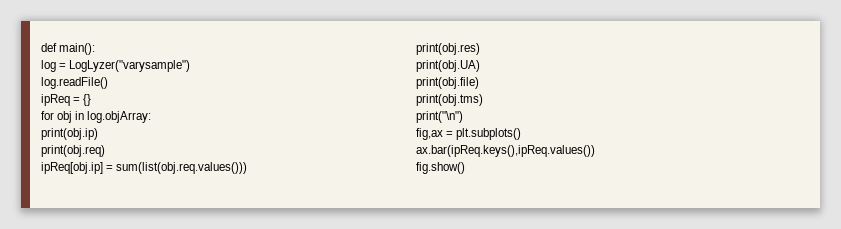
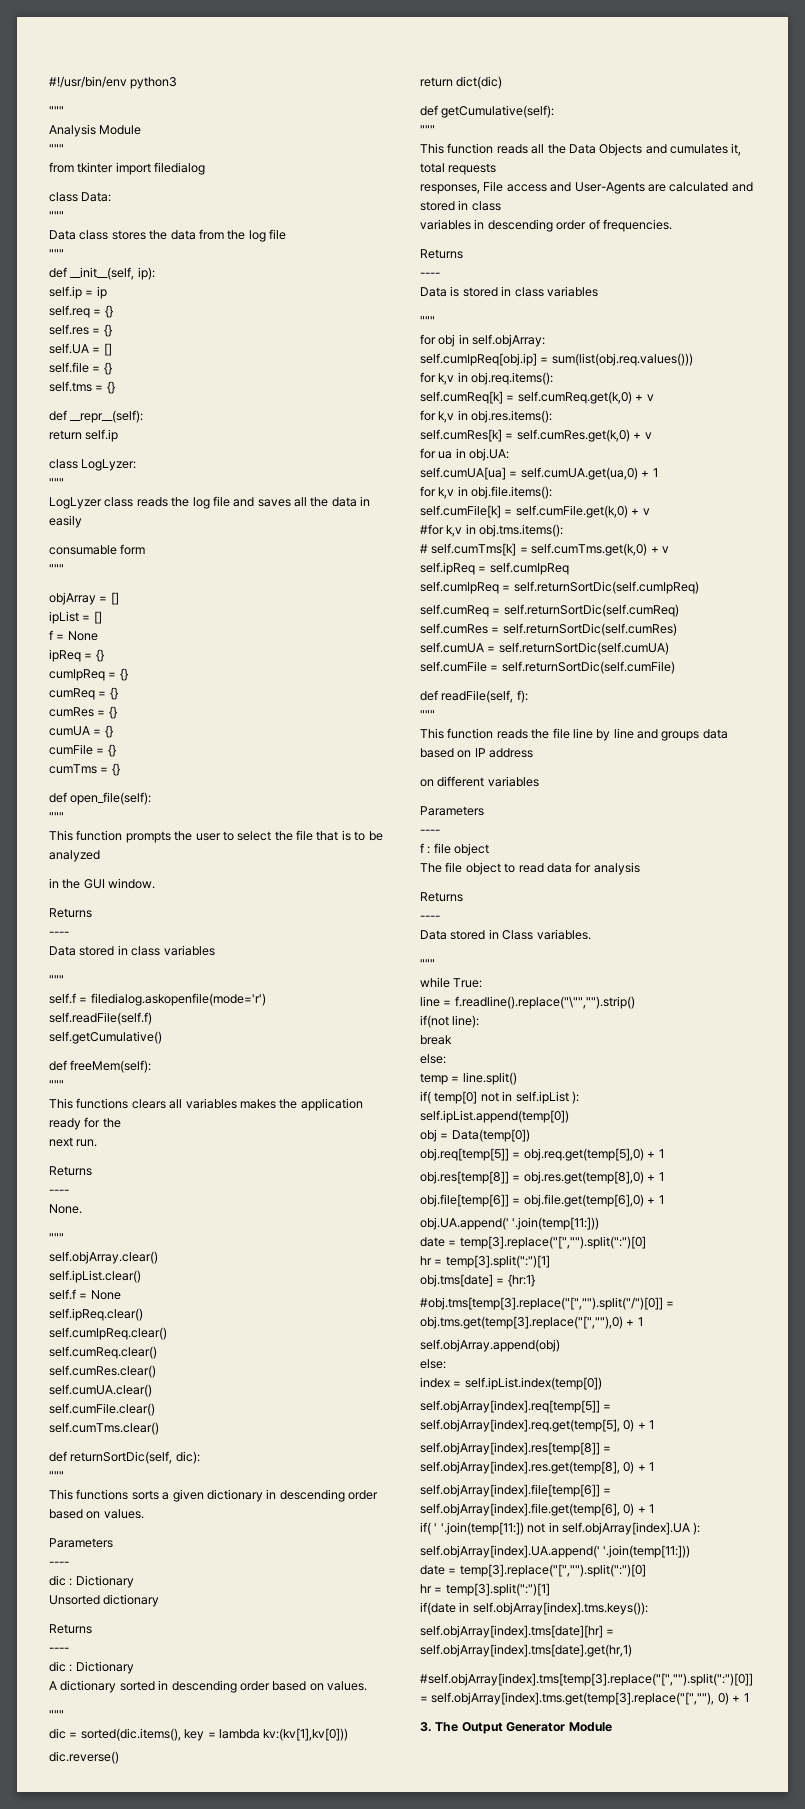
- def main():
- log = LogLyzer("varysample")
- log.readFile()
+ #!/usr/bin/env python3
+ """
+ Analysis Module
+ """
+ from tkinter import filedialog
+ class Data:
+ """
+ Data class stores the data from the log file
+ """
+ def __init__(self, ip):
+ self.ip = ip
+ self.req = {}
+ self.res = {}
+ self.UA = []
+ self.file = {}
+ self.tms = {}
+ def __repr__(self):
+ return self.ip
+ class LogLyzer:
+ """
+ LogLyzer class reads the log file and saves all the data in easily
+ consumable form
+ """
+ objArray = []
+ ipList = []
+ f = None
  ipReq = {}
- for obj in log.objArray:
- print(obj.ip)
- print(obj.req)
- ipReq[obj.ip] = sum(list(obj.req.values()))
- print(obj.res)
- print(obj.UA)
- print(obj.file)
- print(obj.tms)
- print("\n")
- fig,ax = plt.subplots()
- ax.bar(ipReq.keys(),ipReq.values())
- fig.show()
+ cumIpReq = {}
+ cumReq = {}
+ cumRes = {}
+ cumUA = {}
+ cumFile = {}
+ cumTms = {}
+ def open_file(self):
+ """
+ This function prompts the user to select the file that is to be analyzed
+ in the GUI window.
+ Returns
+ ----
+ Data stored in class variables
+ """
+ self.f = filedialog.askopenfile(mode='r')
+ self.readFile(self.f)
+ self.getCumulative()
+ def freeMem(self):
+ """
+ This functions clears all variables makes the application ready for the
+ next run.
+ Returns
+ ----
+ None.
+ """
+ self.objArray.clear()
+ self.ipList.clear()
+ self.f = None
+ self.ipReq.clear()
+ self.cumIpReq.clear()
+ self.cumReq.clear()
+ self.cumRes.clear()
+ self.cumUA.clear()
+ self.cumFile.clear()
+ self.cumTms.clear()
+ def returnSortDic(self, dic):
+ """
+ This functions sorts a given dictionary in descending order based on values.
+ Parameters
+ ----
+ dic : Dictionary
+ Unsorted dictionary
+ Returns
+ ----
+ dic : Dictionary
+ A dictionary sorted in descending order based on values.
+ """
+ dic = sorted(dic.items(), key = lambda kv:(kv[1],kv[0]))
+ dic.reverse()
+ return dict(dic)
+ def getCumulative(self):
+ """
+ This function reads all the Data Objects and cumulates it, total requests
+ responses, File access and User-Agents are calculated and stored in class
+ variables in descending order of frequencies.
+ Returns
+ ----
+ Data is stored in class variables
+ """
+ for obj in self.objArray:
+ self.cumIpReq[obj.ip] = sum(list(obj.req.values()))
+ for k,v in obj.req.items():
+ self.cumReq[k] = self.cumReq.get(k,0) + v
+ for k,v in obj.res.items():
+ self.cumRes[k] = self.cumRes.get(k,0) + v
+ for ua in obj.UA:
+ self.cumUA[ua] = self.cumUA.get(ua,0) + 1
+ for k,v in obj.file.items():
+ self.cumFile[k] = self.cumFile.get(k,0) + v
+ #for k,v in obj.tms.items():
+ # self.cumTms[k] = self.cumTms.get(k,0) + v
+ self.ipReq = self.cumIpReq
+ self.cumIpReq = self.returnSortDic(self.cumIpReq)
+ self.cumReq = self.returnSortDic(self.cumReq)
+ self.cumRes = self.returnSortDic(self.cumRes)
+ self.cumUA = self.returnSortDic(self.cumUA)
+ self.cumFile = self.returnSortDic(self.cumFile)
+ def readFile(self, f):
+ """
+ This function reads the file line by line and groups data based on IP address
+ on different variables
+ Parameters
+ ----
+ f : file object
+ The file object to read data for analysis
+ Returns
+ ----
+ Data stored in Class variables.
+ """
+ while True:
+ line = f.readline().replace("\"","").strip()
+ if(not line):
+ break
+ else:
+ temp = line.split()
+ if( temp[0] not in self.ipList ):
+ self.ipList.append(temp[0])
+ obj = Data(temp[0])
+ obj.req[temp[5]] = obj.req.get(temp[5],0) + 1
+ obj.res[temp[8]] = obj.res.get(temp[8],0) + 1
+ obj.file[temp[6]] = obj.file.get(temp[6],0) + 1
+ obj.UA.append(' '.join(temp[11:]))
+ date = temp[3].replace("[","").split(":")[0]
+ hr = temp[3].split(":")[1]
+ obj.tms[date] = {hr:1}
+ #obj.tms[temp[3].replace("[","").split("/")[0]] = obj.tms.get(temp[3].replace("[",""),0) + 1
+ self.objArray.append(obj)
+ else:
+ index = self.ipList.index(temp[0])
+ self.objArray[index].req[temp[5]] = self.objArray[index].req.get(temp[5], 0) + 1
+ self.objArray[index].res[temp[8]] = self.objArray[index].res.get(temp[8], 0) + 1
+ self.objArray[index].file[temp[6]] = self.objArray[index].file.get(temp[6], 0) + 1
+ if( ' '.join(temp[11:]) not in self.objArray[index].UA ):
+ self.objArray[index].UA.append(' '.join(temp[11:]))
+ date = temp[3].replace("[","").split(":")[0]
+ hr = temp[3].split(":")[1]
+ if(date in self.objArray[index].tms.keys()):
+ self.objArray[index].tms[date][hr] = self.objArray[index].tms[date].get(hr,1)
+ #self.objArray[index].tms[temp[3].replace("[","").split(":")[0]] = self.objArray[index].tms.get(temp[3].replace("[",""), 0) + 1
+ 3. The Output Generator Module

